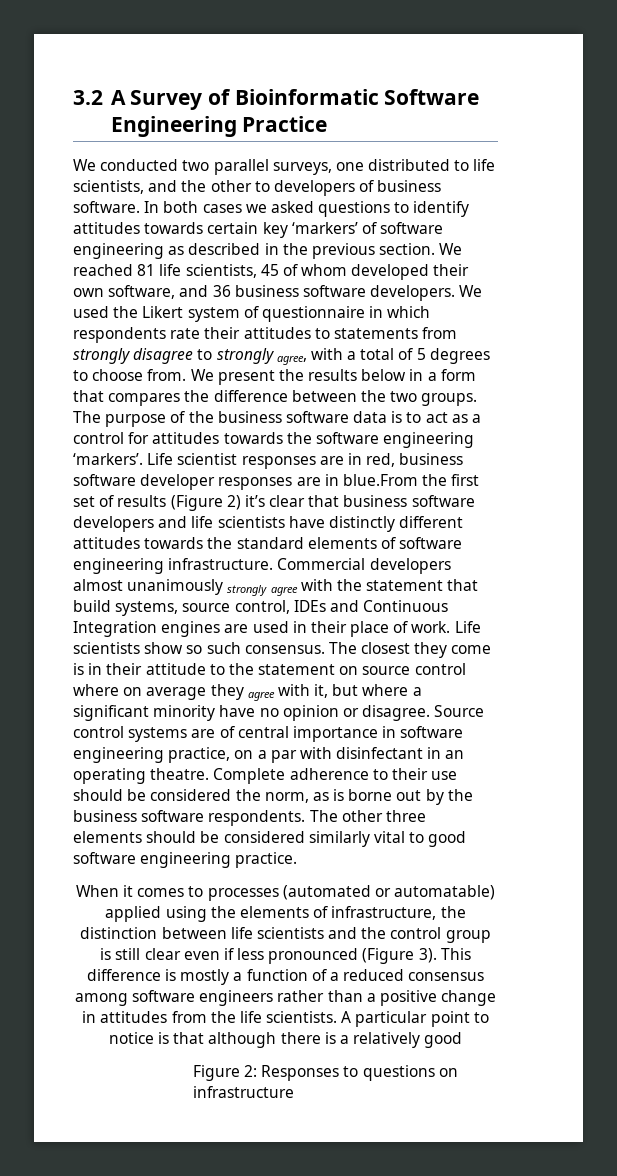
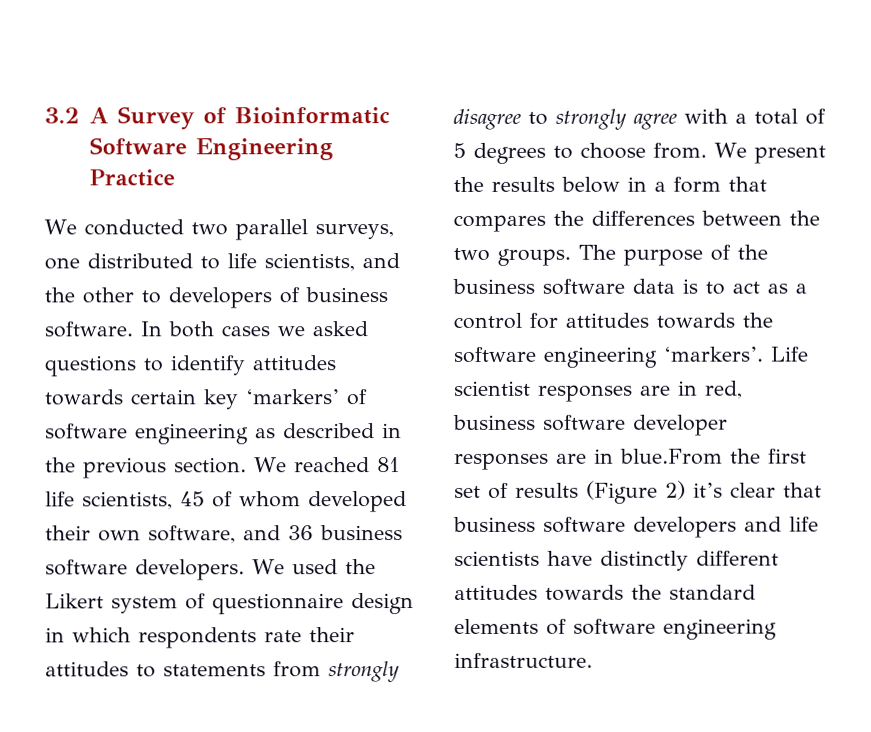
- We used the Likert system of questionnaire in which respondents rate their attitudes to statements from strongly disagree to strongly agree, with a total of 5 degrees to choose from.
+ We used the Likert system of questionnaire design in which respondents rate their attitudes to statements from strongly disagree to strongly agree with a total of 5 degrees to choose from.
- We present the results below in a form that compares the difference between the two groups.
+ We present the results below in a form that compares the differences between the two groups.
- Commercial developers almost unanimously strongly agree with the statement that build systems, source control, IDEs and Continuous Integration engines are used in their place of work. Life scientists show so such consensus. The closest they come is in their attitude to the statement on source control where on average they agree with it, but where a significant minority have no opinion or disagree. Source control systems are of central importance in software engineering practice, on a par with disinfectant in an operating theatre. Complete adherence to their use should be considered the norm, as is borne out by the business software respondents. The other three elements should be considered similarly vital to good software engineering practice.
- When it comes to processes (automated or automatable) applied using the elements of infrastructure, the distinction between life scientists and the control group is still clear even if less pronounced (Figure 3). This difference is mostly a function of a reduced consensus among software engineers rather than a positive change in attitudes from the life scientists. A particular point to notice is that although there is a relatively good
- Figure 2: Responses to questions on infrastructure

